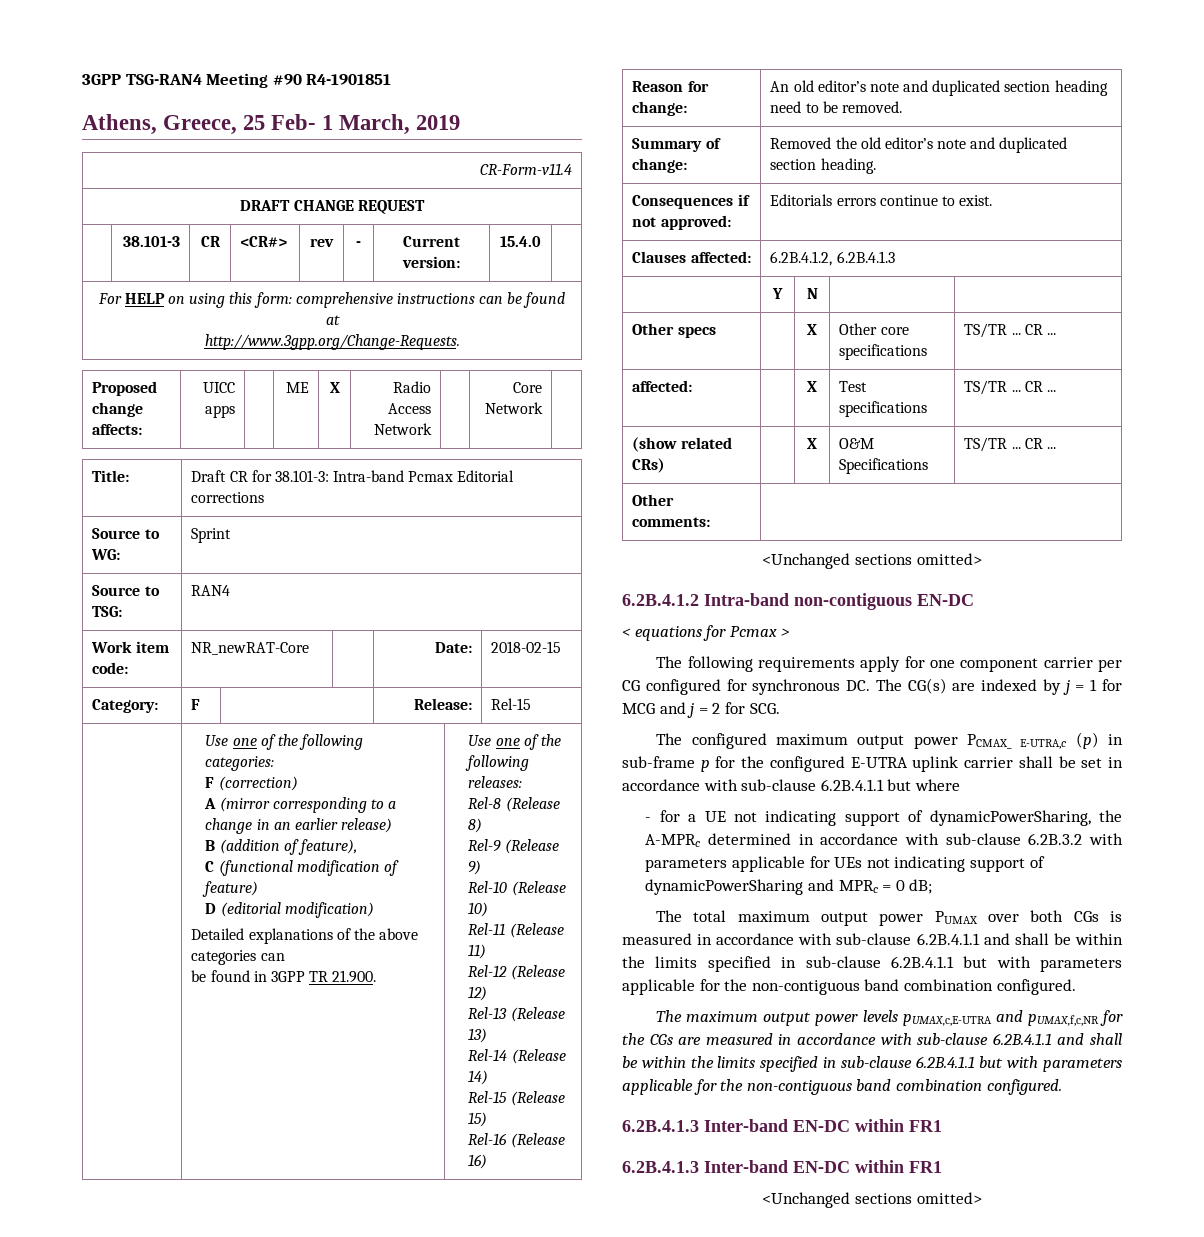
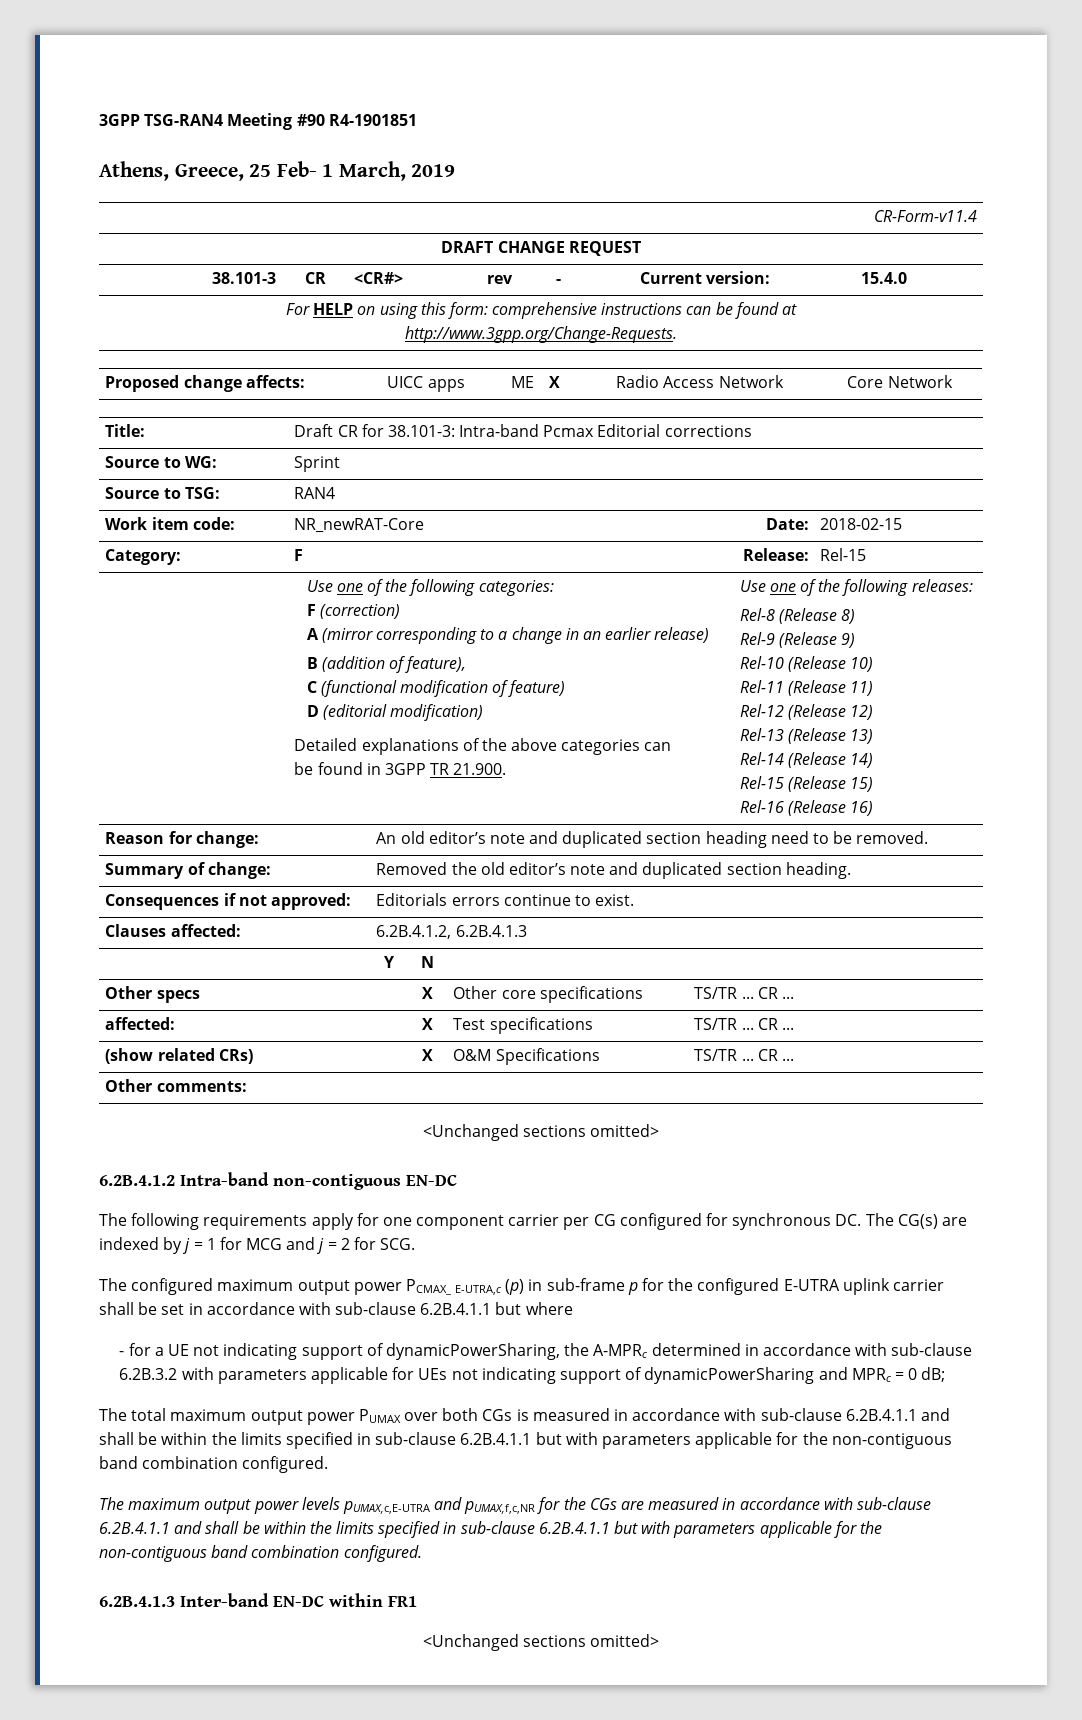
- < equations for Pcmax >
  The maximum output power levels pUMAX,c,E-UTRA and pUMAX,f,c,NR for the CGs are measured in accordance with sub-clause 6.2B.4.1.1 and shall be within the limits specified in sub-clause 6.2B.4.1.1 but with parameters applicable for the non-contiguous band combination configured.
- 6.2B.4.1.3 Inter-band EN-DC within FR1

